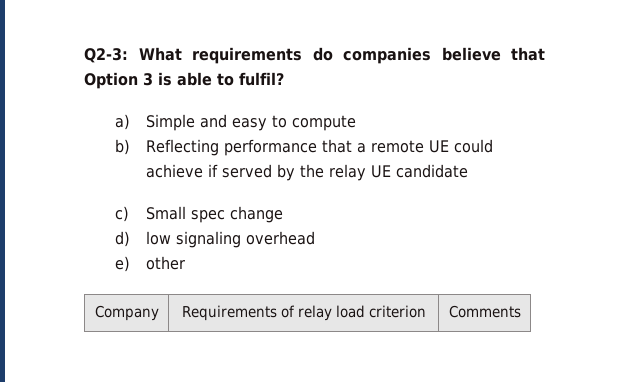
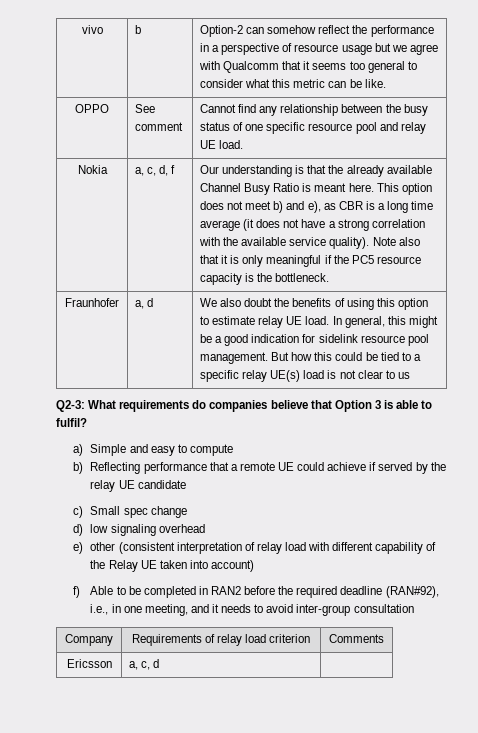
+ vivo | b | Option-2 can somehow reflect the performance in a perspective of resource usage but we agree with Qualcomm that it seems too general to consider what this metric can be like.
+ OPPO | See comment | Cannot find any relationship between the busy status of one specific resource pool and relay UE load.
+ Nokia | a, c, d, f | Our understanding is that the already available Channel Busy Ratio is meant here. This option does not meet b) and e), as CBR is a long time average (it does not have a strong correlation with the available service quality). Note also that it is only meaningful if the PC5 resource capacity is the bottleneck.
+ Fraunhofer | a, d | We also doubt the benefits of using this option to estimate relay UE load. In general, this might be a good indication for sidelink resource pool management. But how this could be tied to a specific relay UE(s) load is not clear to us
- e) other
+ e) other (consistent interpretation of relay load with different capability of the Relay UE taken into account)
+ f) Able to be completed in RAN2 before the required deadline (RAN#92), i.e., in one meeting, and it needs to avoid inter-group consultation
+ Ericsson | a, c, d |

